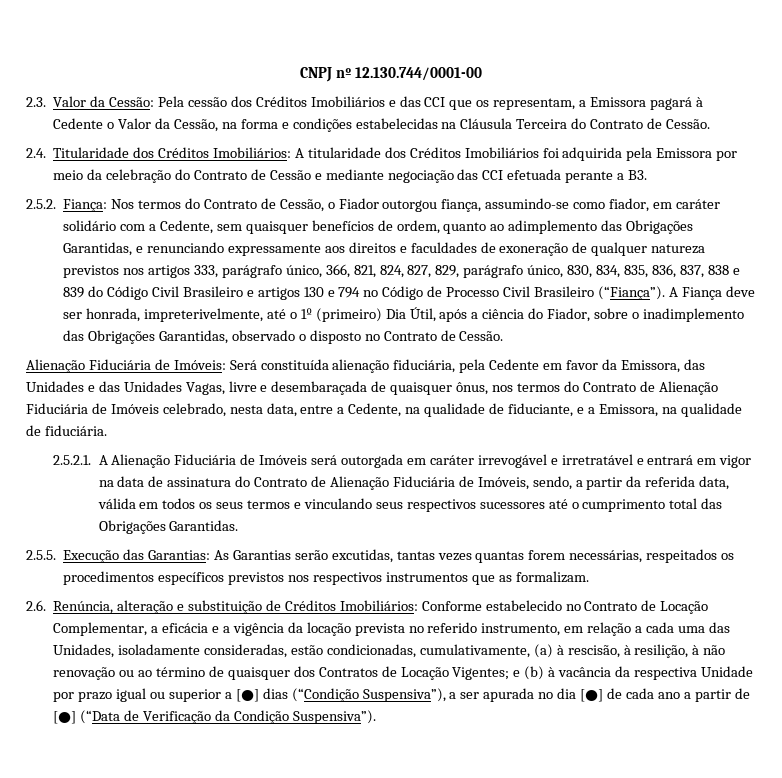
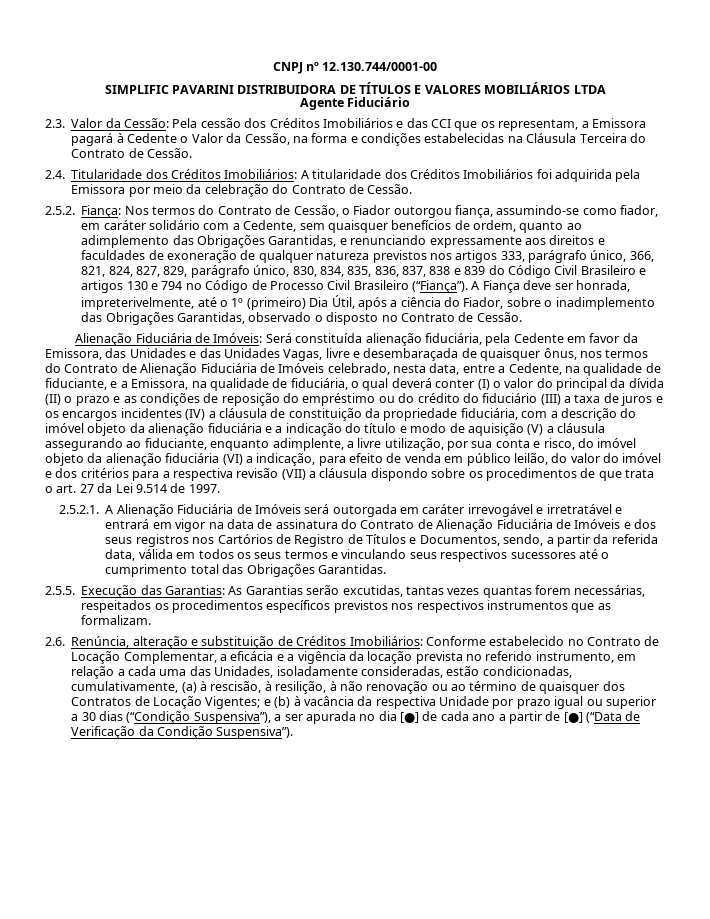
+ SIMPLIFIC PAVARINI DISTRIBUIDORA DE TÍTULOS E VALORES MOBILIÁRIOS LTDA
+ Agente Fiduciário
- 2.4. Titularidade dos Créditos Imobiliários: A titularidade dos Créditos Imobiliários foi adquirida pela Emissora por meio da celebração do Contrato de Cessão e mediante negociação das CCI efetuada perante a B3.
+ 2.4. Titularidade dos Créditos Imobiliários: A titularidade dos Créditos Imobiliários foi adquirida pela Emissora por meio da celebração do Contrato de Cessão.
- Alienação Fiduciária de Imóveis: Será constituída alienação fiduciária, pela Cedente em favor da Emissora, das Unidades e das Unidades Vagas, livre e desembaraçada de quaisquer ônus, nos termos do Contrato de Alienação Fiduciária de Imóveis celebrado, nesta data, entre a Cedente, na qualidade de fiduciante, e a Emissora, na qualidade de fiduciária.
+ Alienação Fiduciária de Imóveis: Será constituída alienação fiduciária, pela Cedente em favor da Emissora, das Unidades e das Unidades Vagas, livre e desembaraçada de quaisquer ônus, nos termos do Contrato de Alienação Fiduciária de Imóveis celebrado, nesta data, entre a Cedente, na qualidade de fiduciante, e a Emissora, na qualidade de fiduciária, o qual deverá conter (I) o valor do principal da dívida (II) o prazo e as condições de reposição do empréstimo ou do crédito do fiduciário (III) a taxa de juros e os encargos incidentes (IV) a cláusula de constituição da propriedade fiduciária, com a descrição do imóvel objeto da alienação fiduciária e a indicação do título e modo de aquisição (V) a cláusula assegurando ao fiduciante, enquanto adimplente, a livre utilização, por sua conta e risco, do imóvel objeto da alienação fiduciária (VI) a indicação, para efeito de venda em público leilão, do valor do imóvel e dos critérios para a respectiva revisão (VII) a cláusula dispondo sobre os procedimentos de que trata o art. 27 da Lei 9.514 de 1997.
- 2.5.2.1. A Alienação Fiduciária de Imóveis será outorgada em caráter irrevogável e irretratável e entrará em vigor na data de assinatura do Contrato de Alienação Fiduciária de Imóveis, sendo, a partir da referida data, válida em todos os seus termos e vinculando seus respectivos sucessores até o cumprimento total das Obrigações Garantidas.
+ 2.5.2.1. A Alienação Fiduciária de Imóveis será outorgada em caráter irrevogável e irretratável e entrará em vigor na data de assinatura do Contrato de Alienação Fiduciária de Imóveis e dos seus registros nos Cartórios de Registro de Títulos e Documentos, sendo, a partir da referida data, válida em todos os seus termos e vinculando seus respectivos sucessores até o cumprimento total das Obrigações Garantidas.
- e (b) à vacância da respectiva Unidade por prazo igual ou superior a [●] dias (“Condição Suspensiva”), a ser apurada no dia [●] de cada ano a partir de [●] (“Data de Verificação da Condição Suspensiva”).
+ e (b) à vacância da respectiva Unidade por prazo igual ou superior a 30 dias (“Condição Suspensiva”), a ser apurada no dia [●] de cada ano a partir de [●] (“Data de Verificação da Condição Suspensiva”).

